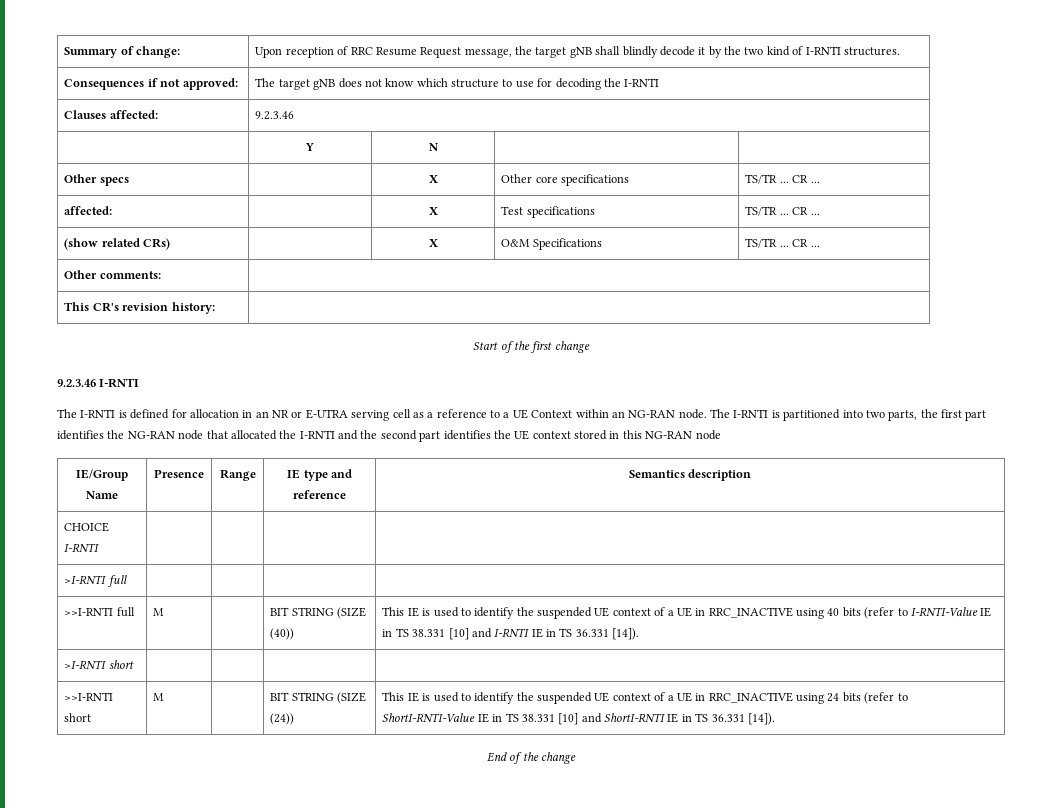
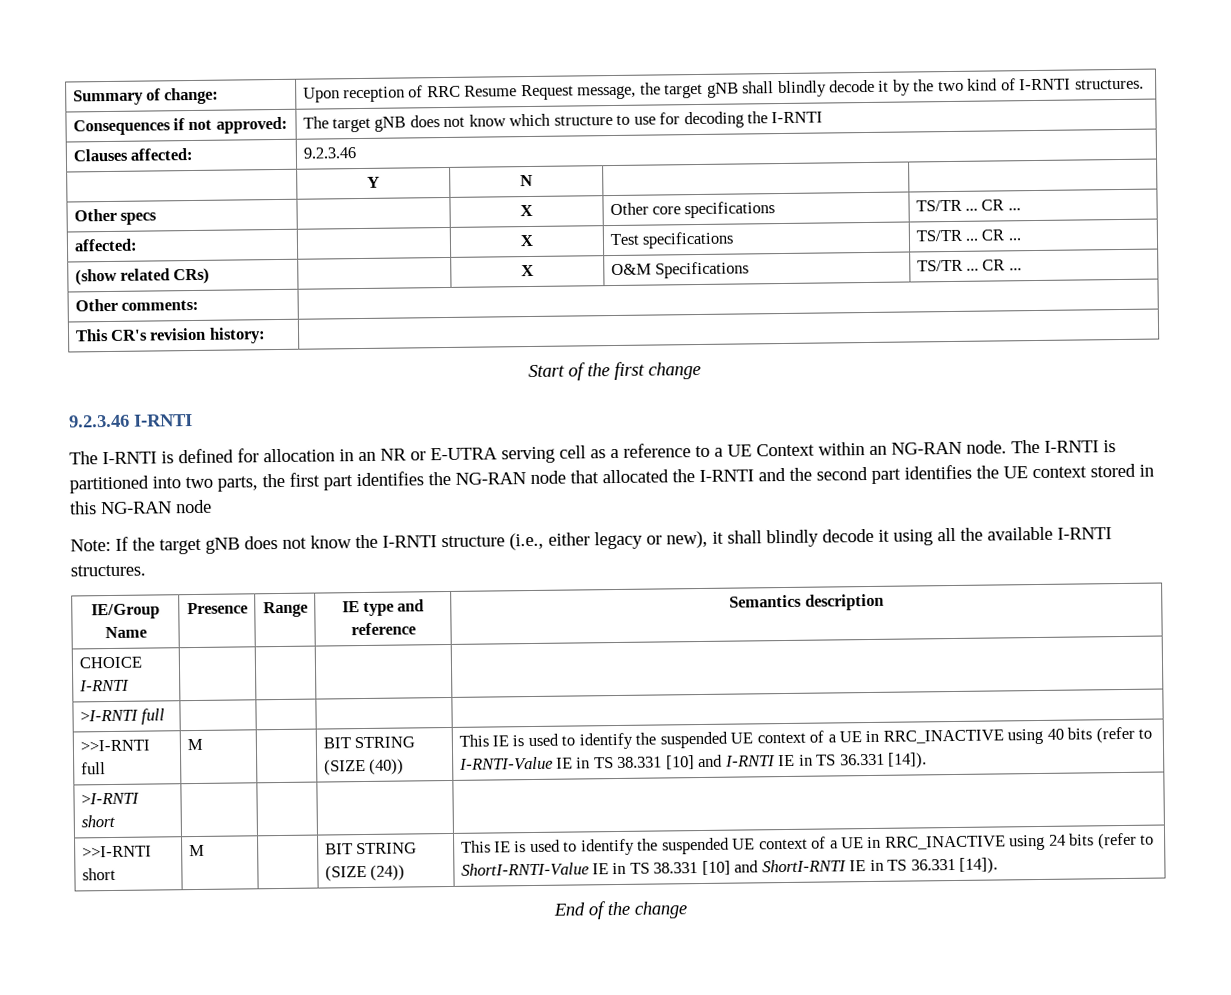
+ Note: If the target gNB does not know the I-RNTI structure (i.e., either legacy or new), it shall blindly decode it using all the available I-RNTI structures.

